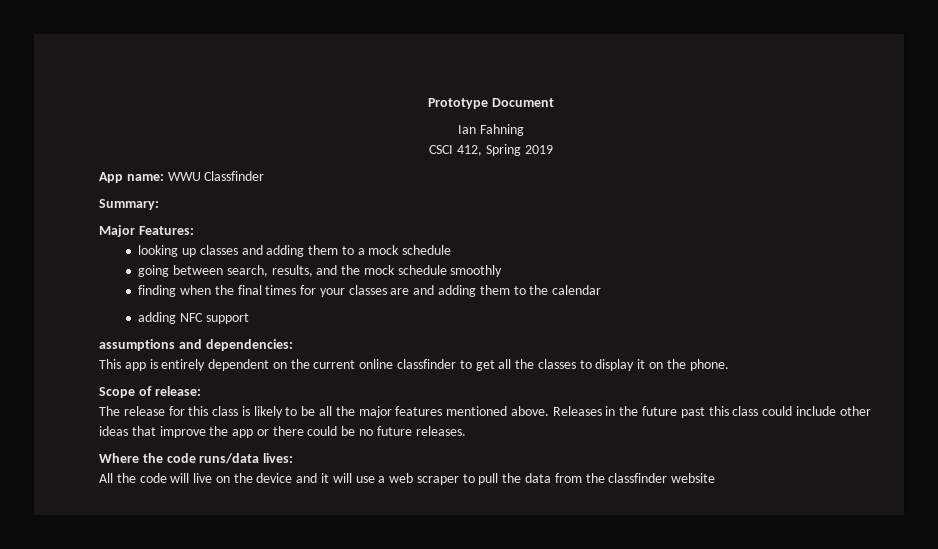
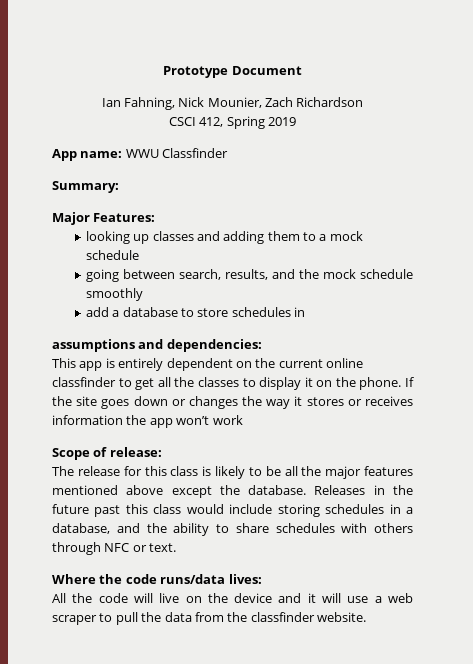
- Ian Fahning
+ Ian Fahning, Nick Mounier, Zach Richardson
- finding when the final times for your classes are and adding them to the calendar
- adding NFC support
+ add a database to store schedules in
+ If the site goes down or changes the way it stores or receives information the app won’t work
- The release for this class is likely to be all the major features mentioned above.
+ The release for this class is likely to be all the major features mentioned above except the database.
- Releases in the future past this class could include other ideas that improve the app or there could be no future releases.
+ Releases in the future past this class would include storing schedules in a database, and the ability to share schedules with others through NFC or text.
- All the code will live on the device and it will use a web scraper to pull the data from the classfinder website
+ All the code will live on the device and it will use a web scraper to pull the data from the classfinder website.

